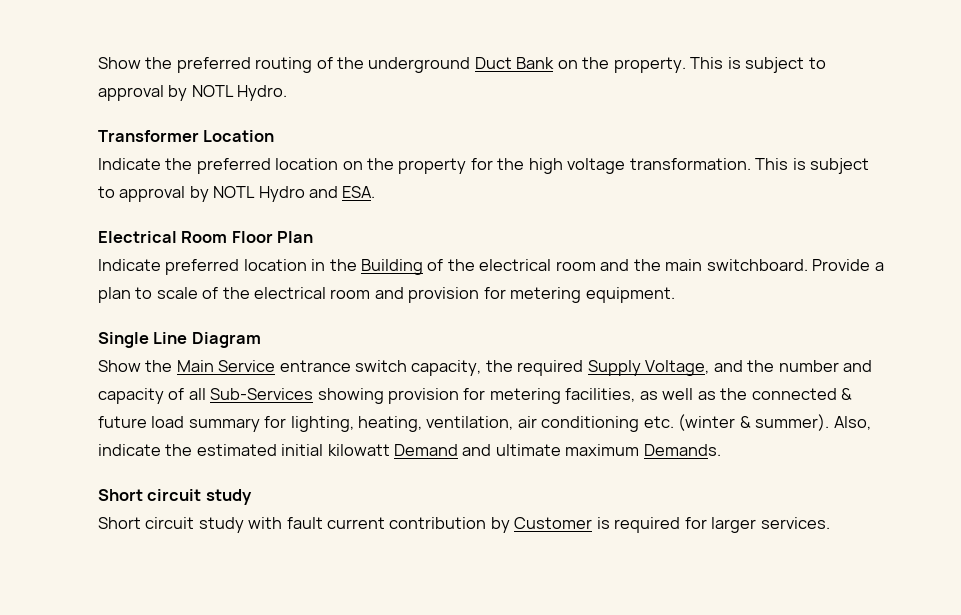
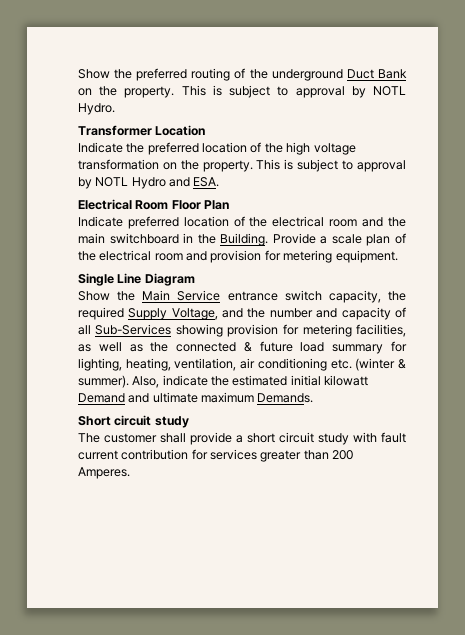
- Indicate the preferred location on the property for the high voltage transformation.
+ Indicate the preferred location of the high voltage transformation on the property.
- Indicate preferred location in the Building of the electrical room and the main switchboard. Provide a plan to scale of the electrical room and provision for metering equipment.
+ Indicate preferred location of the electrical room and the main switchboard in the Building. Provide a scale plan of the electrical room and provision for metering equipment.
- Short circuit study with fault current contribution by Customer is required for larger services.
+ The customer shall provide a short circuit study with fault current contribution for services greater than 200 Amperes.

